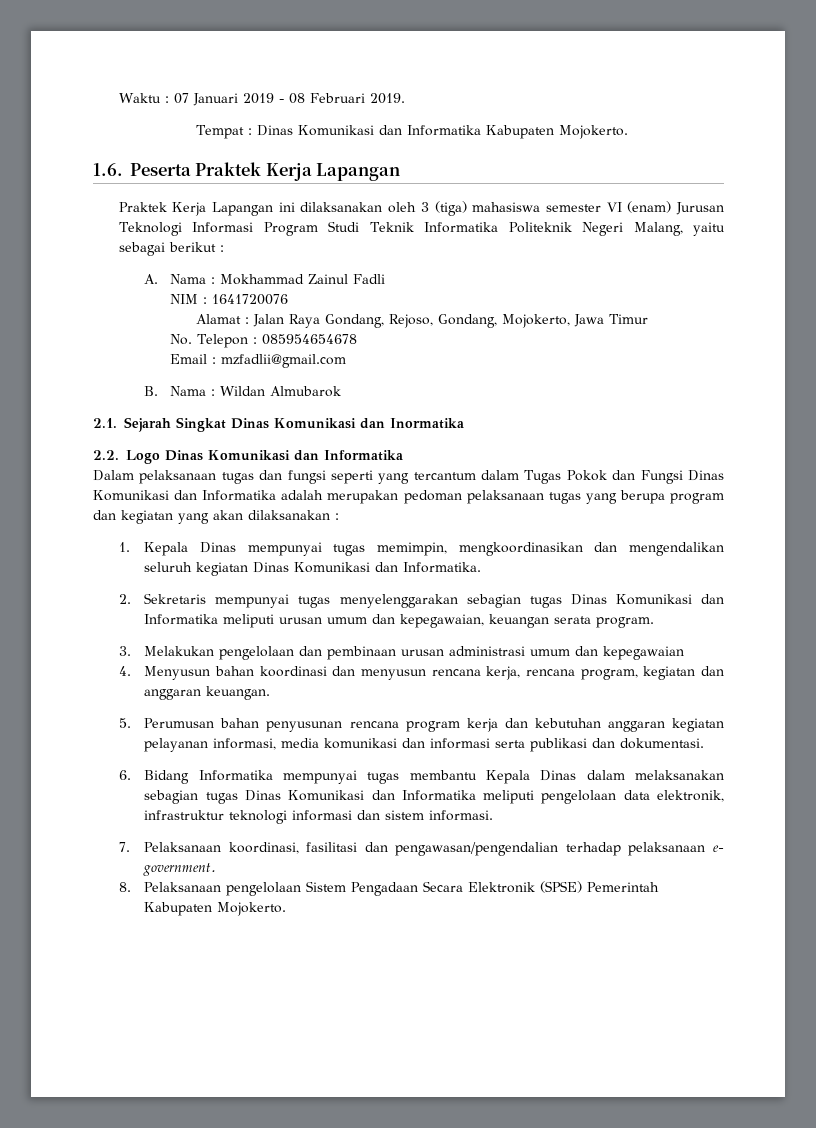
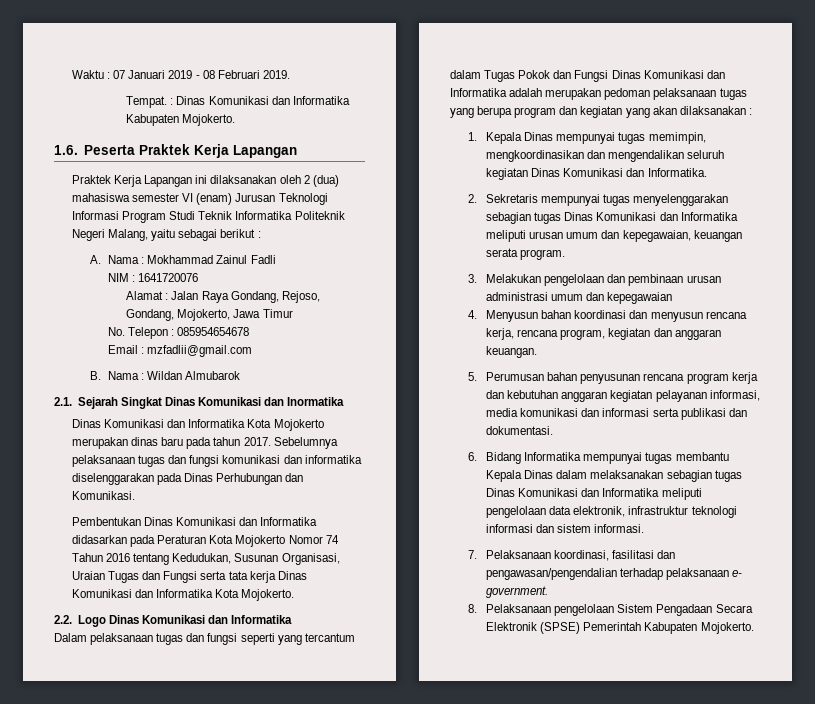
- Tempat : Dinas Komunikasi dan Informatika Kabupaten Mojokerto.
+ Tempat. : Dinas Komunikasi dan Informatika Kabupaten Mojokerto.
- Praktek Kerja Lapangan ini dilaksanakan oleh 3 (tiga) mahasiswa semester VI (enam) Jurusan Teknologi Informasi Program Studi Teknik Informatika Politeknik Negeri Malang, yaitu sebagai berikut :
+ Praktek Kerja Lapangan ini dilaksanakan oleh 2 (dua) mahasiswa semester VI (enam) Jurusan Teknologi Informasi Program Studi Teknik Informatika Politeknik Negeri Malang, yaitu sebagai berikut :
+ Dinas Komunikasi dan Informatika Kota Mojokerto merupakan dinas baru pada tahun 2017. Sebelumnya pelaksanaan tugas dan fungsi komunikasi dan informatika diselenggarakan pada Dinas Perhubungan dan Komunikasi.
+ Pembentukan Dinas Komunikasi dan Informatika didasarkan pada Peraturan Kota Mojokerto Nomor 74 Tahun 2016 tentang Kedudukan, Susunan Organisasi, Uraian Tugas dan Fungsi serta tata kerja Dinas Komunikasi dan Informatika Kota Mojokerto.

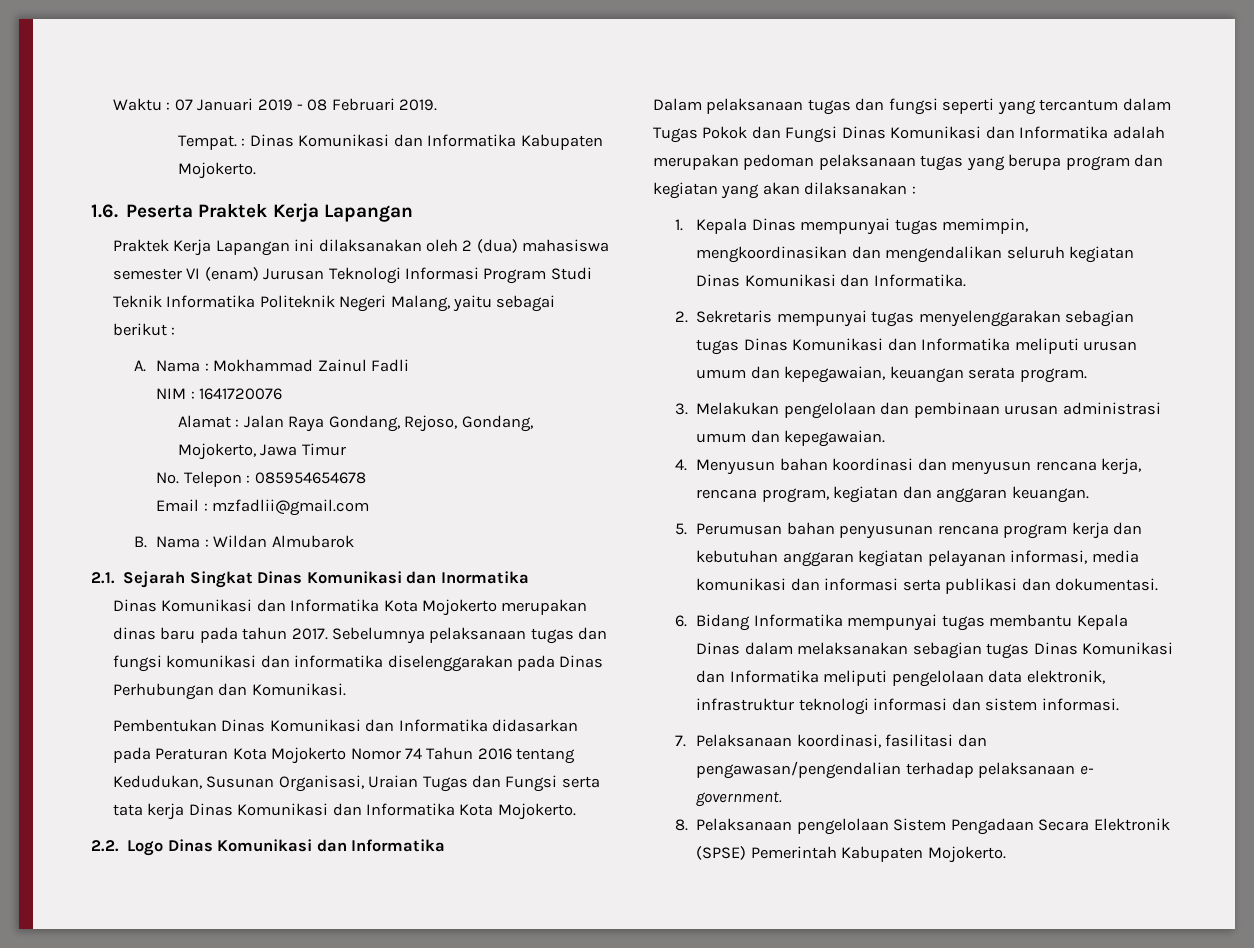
- 3. Melakukan pengelolaan dan pembinaan urusan administrasi umum dan kepegawaian
+ 3. Melakukan pengelolaan dan pembinaan urusan administrasi umum dan kepegawaian.

